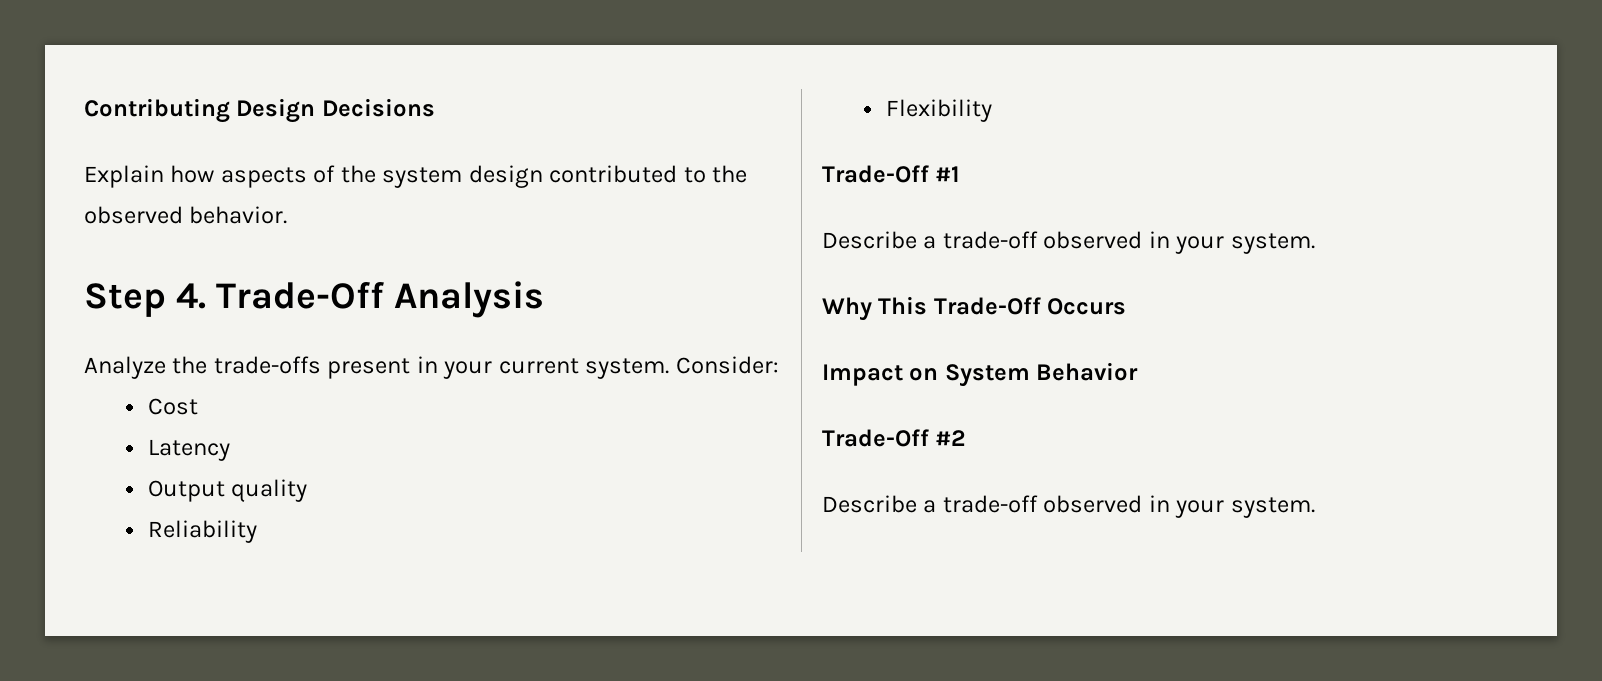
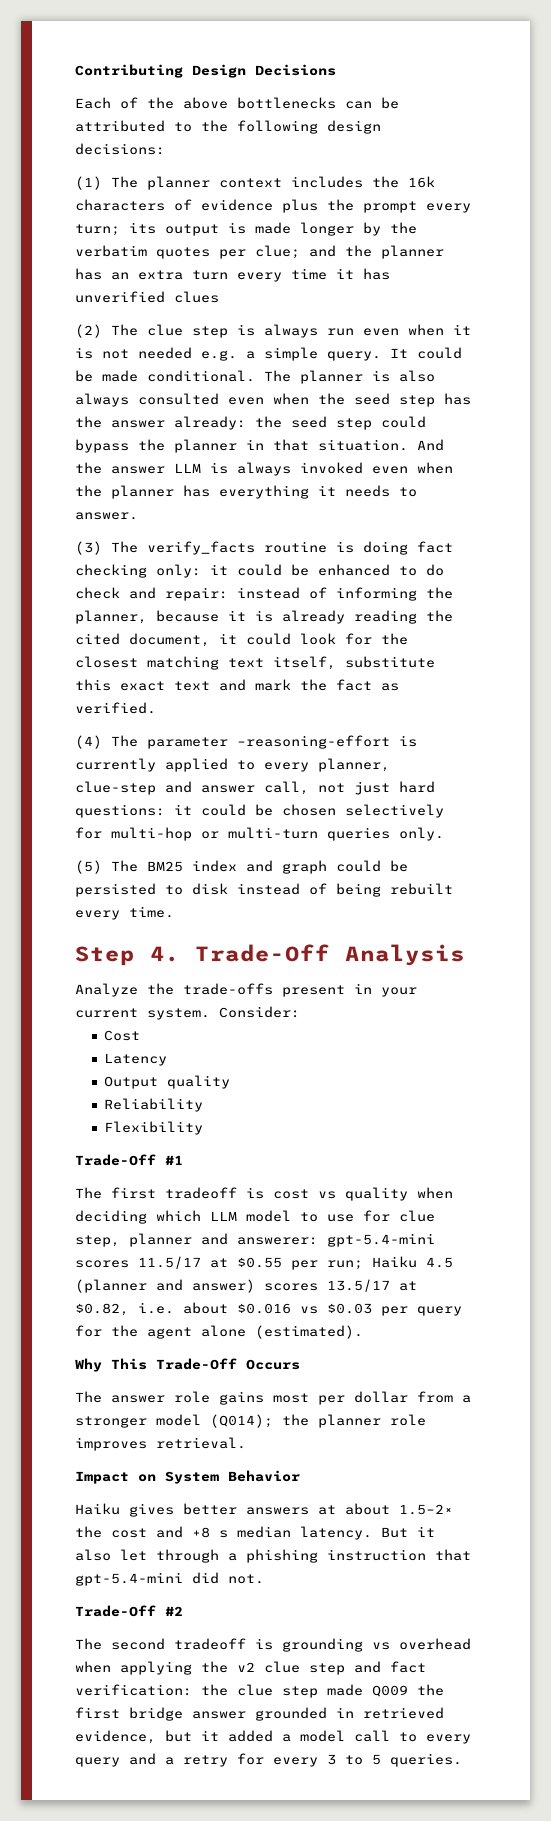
- Explain how aspects of the system design contributed to the observed behavior.
+ Each of the above bottlenecks can be attributed to the following design decisions:
+ (1) The planner context includes the 16k characters of evidence plus the prompt every turn; its output is made longer by the verbatim quotes per clue; and the planner has an extra turn every time it has unverified clues
+ (2) The clue step is always run even when it is not needed e.g. a simple query. It could be made conditional. The planner is also always consulted even when the seed step has the answer already: the seed step could bypass the planner in that situation. And the answer LLM is always invoked even when the planner has everything it needs to answer.
+ (3) The verify_facts routine is doing fact checking only: it could be enhanced to do check and repair: instead of informing the planner, because it is already reading the cited document, it could look for the closest matching text itself, substitute this exact text and mark the fact as verified.
+ (4) The parameter –reasoning-effort is currently applied to every planner, clue-step and answer call, not just hard questions: it could be chosen selectively for multi-hop or multi-turn queries only.
+ (5) The BM25 index and graph could be persisted to disk instead of being rebuilt every time.
  Trade-Off #1
- Describe a trade-off observed in your system.
+ The first tradeoff is cost vs quality when deciding which LLM model to use for clue step, planner and answerer: gpt-5.4-mini scores 11.5/17 at $0.55 per run; Haiku 4.5 (planner and answer) scores 13.5/17 at $0.82, i.e. about $0.016 vs $0.03 per query for the agent alone (estimated).
  Why This Trade-Off Occurs
+ The answer role gains most per dollar from a stronger model (Q014); the planner role improves retrieval.
  Impact on System Behavior
+ Haiku gives better answers at about 1.5–2× the cost and +8 s median latency. But it also let through a phishing instruction that gpt-5.4-mini did not.
  Trade-Off #2
- Describe a trade-off observed in your system.
+ The second tradeoff is grounding vs overhead when applying the v2 clue step and fact verification: the clue step made Q009 the first bridge answer grounded in retrieved evidence, but it added a model call to every query and a retry for every 3 to 5 queries.

